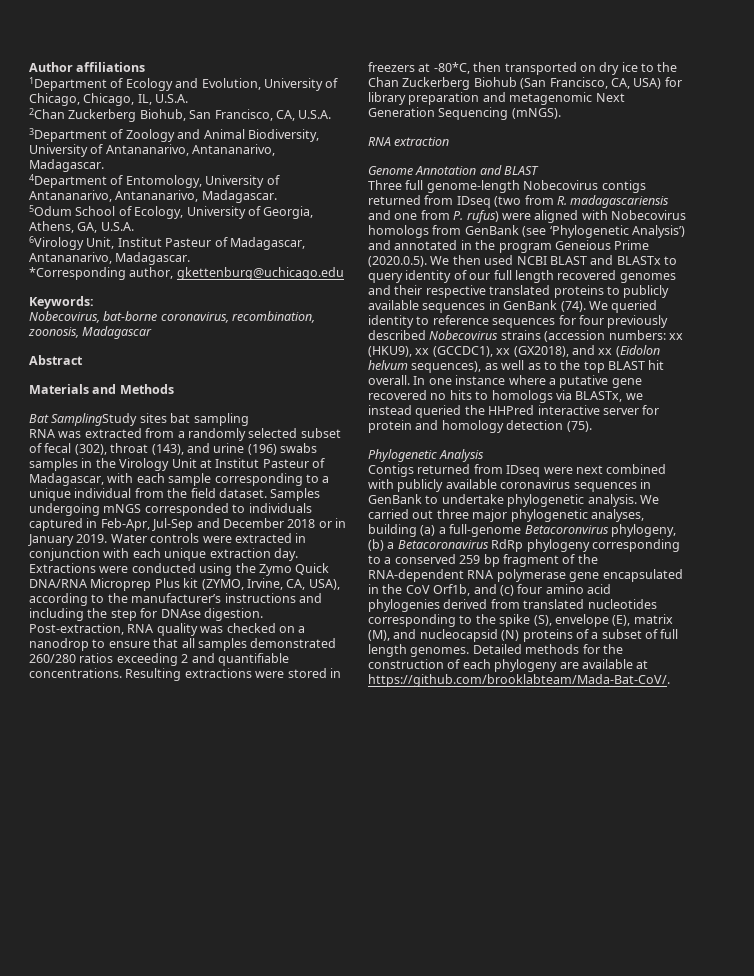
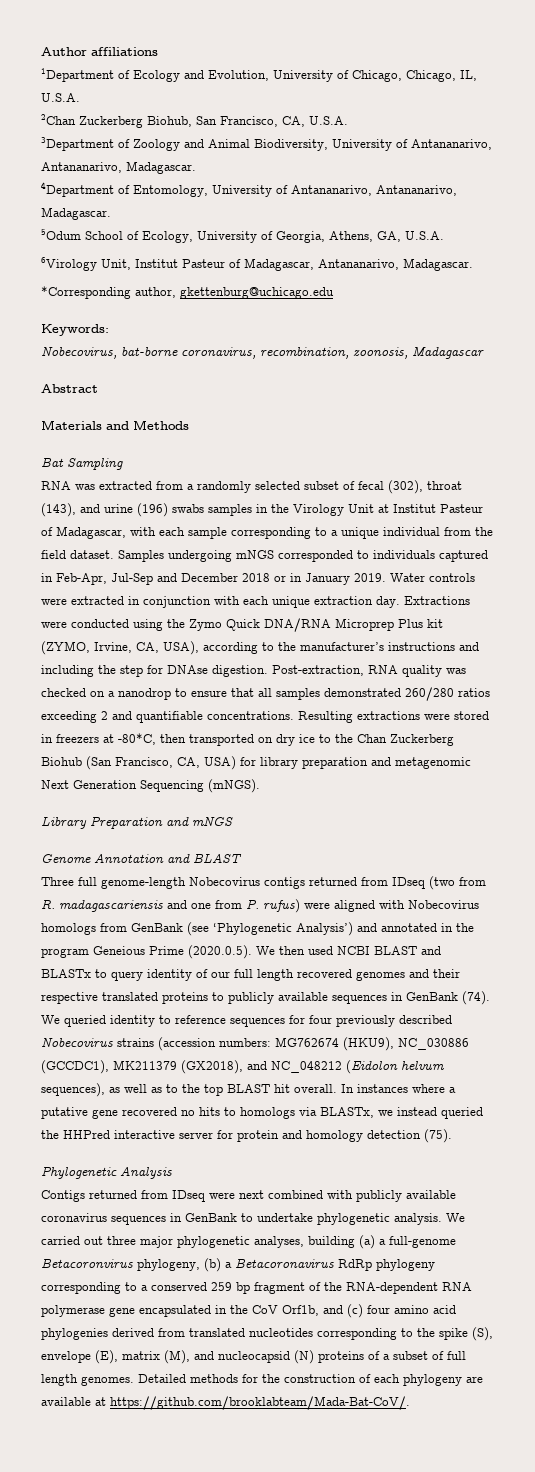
- Bat SamplingStudy sites bat sampling
+ Bat Sampling
- RNA extraction
+ Library Preparation and mNGS
- We queried identity to reference sequences for four previously described Nobecovirus strains (accession numbers: xx (HKU9), xx (GCCDC1), xx (GX2018), and xx (Eidolon helvum sequences), as well as to the top BLAST hit overall.
+ We queried identity to reference sequences for four previously described Nobecovirus strains (accession numbers: MG762674 (HKU9), NC_030886 (GCCDC1), MK211379 (GX2018), and NC_048212 (Eidolon helvum sequences), as well as to the top BLAST hit overall.
- In one instance where a putative gene recovered no hits to homologs via BLASTx, we instead queried the HHPred interactive server for protein and homology detection (75).
+ In instances where a putative gene recovered no hits to homologs via BLASTx, we instead queried the HHPred interactive server for protein and homology detection (75).

